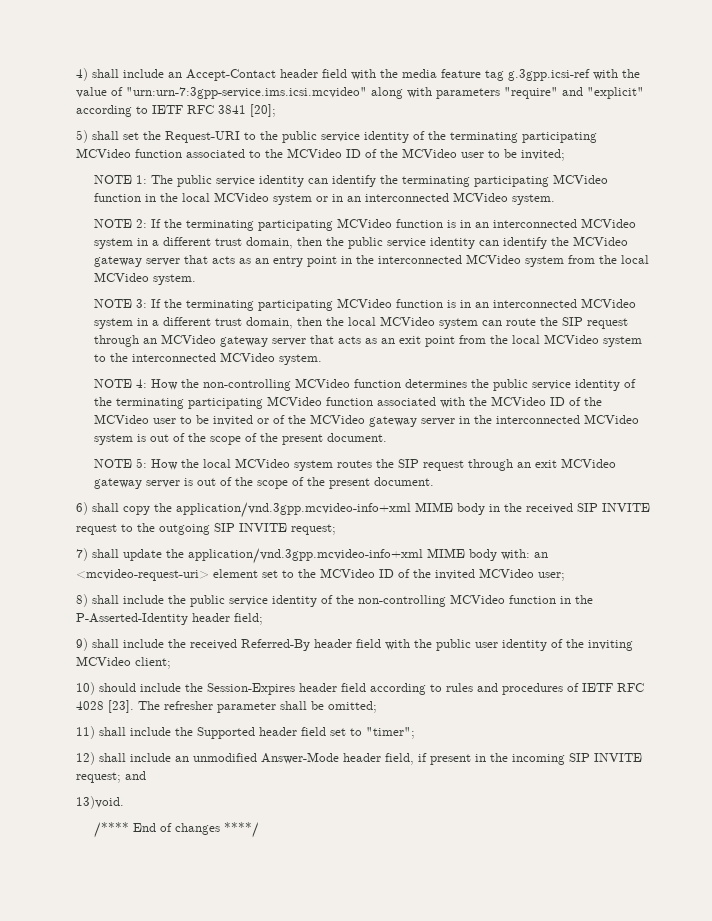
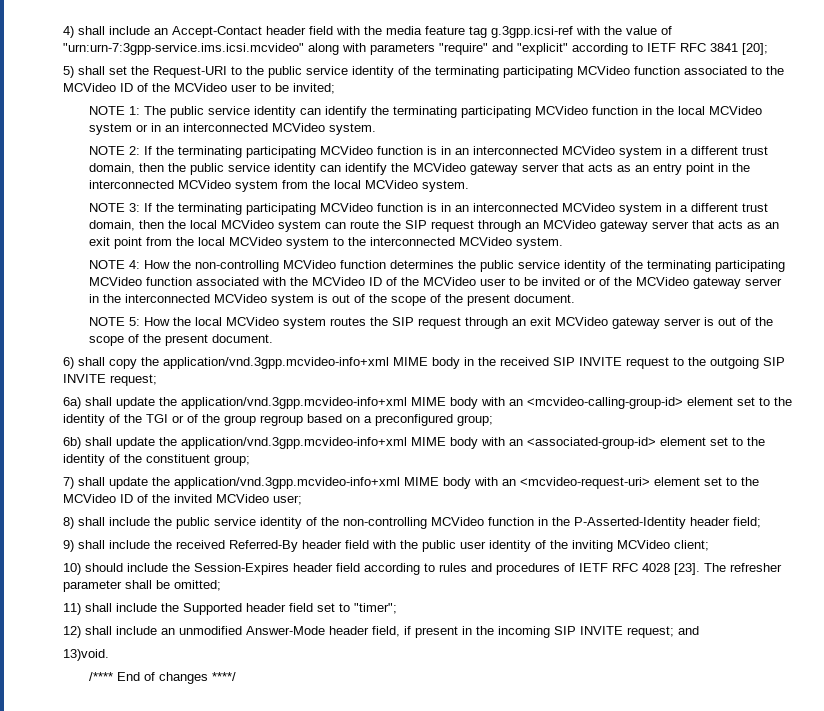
+ 6a) shall update the application/vnd.3gpp.mcvideo-info+xml MIME body with an <mcvideo-calling-group-id> element set to the identity of the TGI or of the group regroup based on a preconfigured group;
+ 6b) shall update the application/vnd.3gpp.mcvideo-info+xml MIME body with an <associated-group-id> element set to the identity of the constituent group;
- 7) shall update the application/vnd.3gpp.mcvideo-info+xml MIME body with: an <mcvideo-request-uri> element set to the MCVideo ID of the invited MCVideo user;
+ 7) shall update the application/vnd.3gpp.mcvideo-info+xml MIME body with an <mcvideo-request-uri> element set to the MCVideo ID of the invited MCVideo user;

